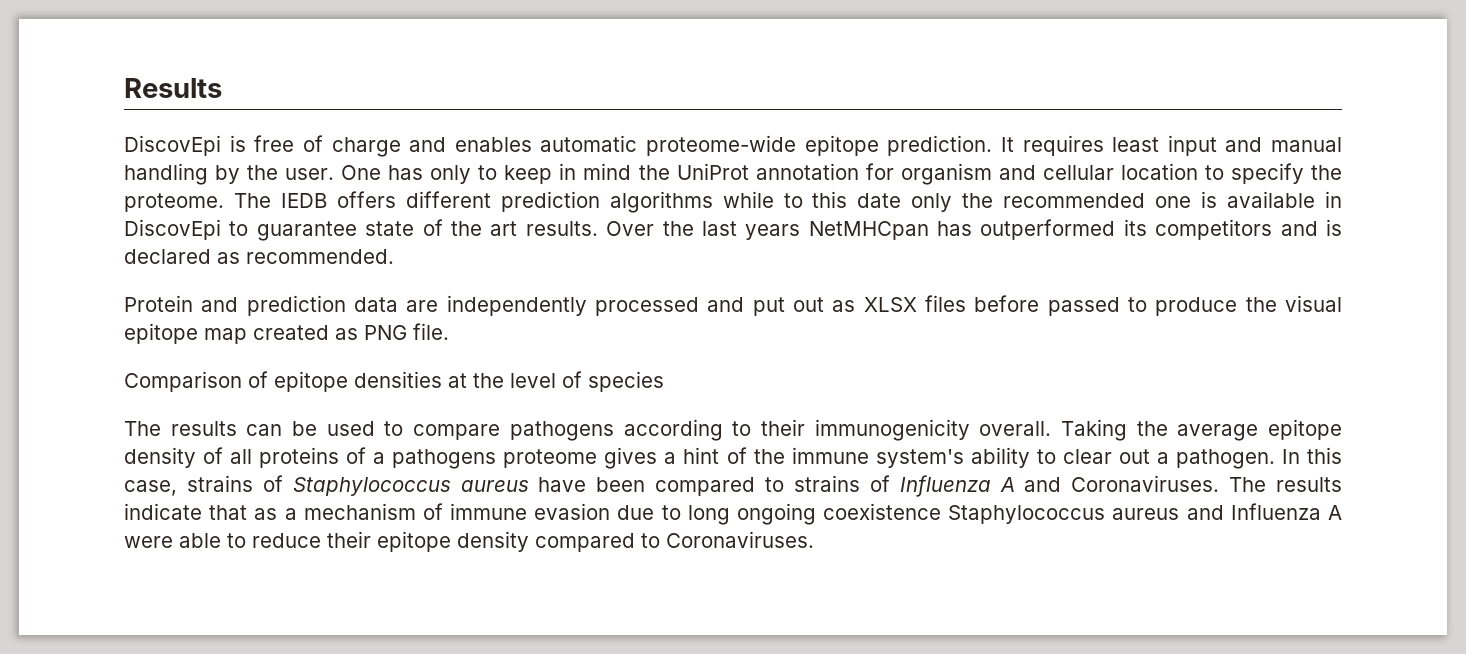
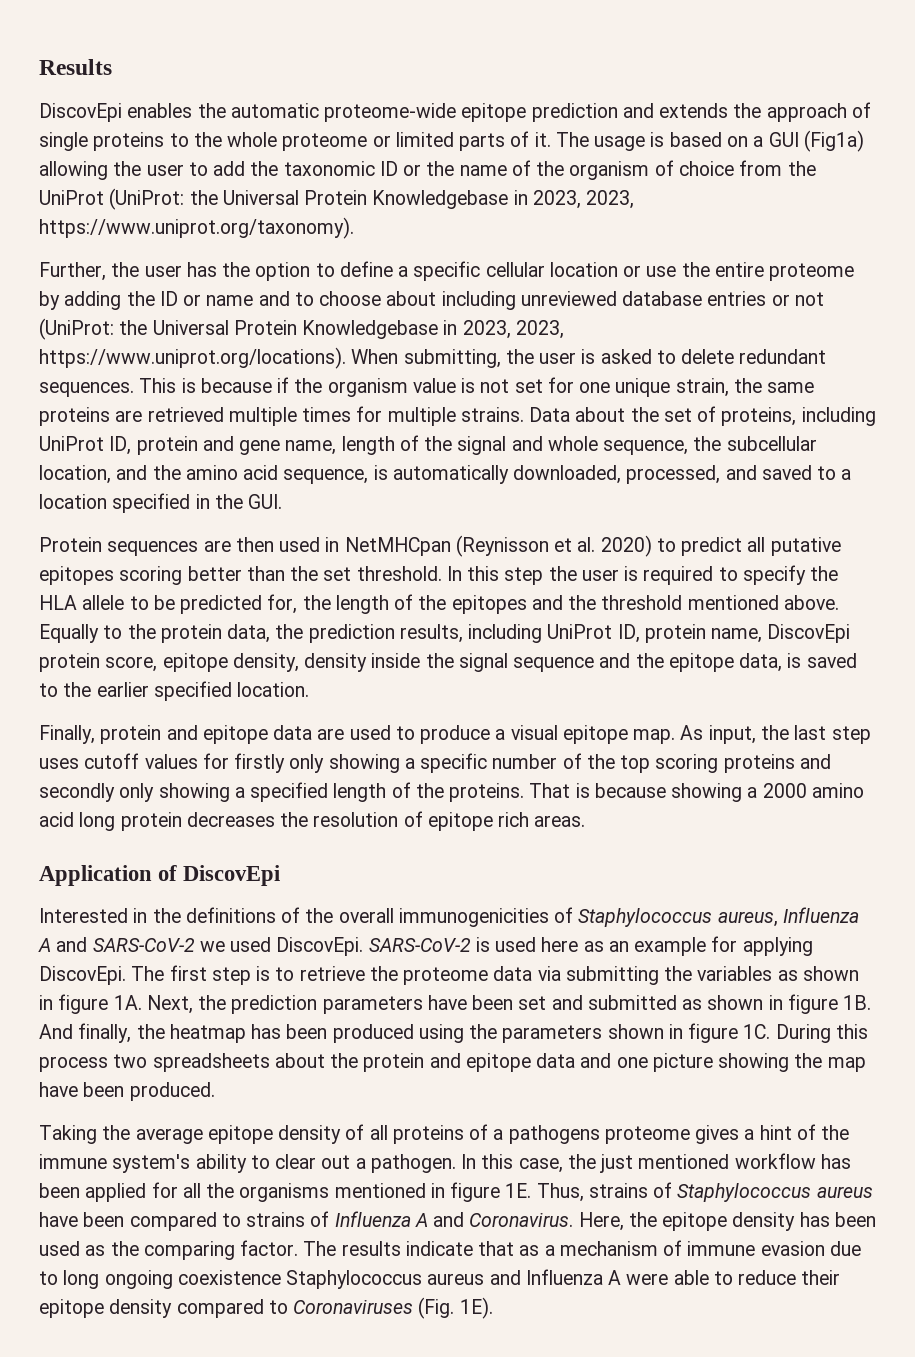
- DiscovEpi is free of charge and enables automatic proteome-wide epitope prediction. It requires least input and manual handling by the user. One has only to keep in mind the UniProt annotation for organism and cellular location to specify the proteome. The IEDB offers different prediction algorithms while to this date only the recommended one is available in DiscovEpi to guarantee state of the art results. Over the last years NetMHCpan has outperformed its competitors and is declared as recommended.
- Protein and prediction data are independently processed and put out as XLSX files before passed to produce the visual epitope map created as PNG file.
- Comparison of epitope densities at the level of species
- The results can be used to compare pathogens according to their immunogenicity overall. Taking the average epitope density of all proteins of a pathogens proteome gives a hint of the immune system's ability to clear out a pathogen.
+ DiscovEpi enables the automatic proteome-wide epitope prediction and extends the approach of single proteins to the whole proteome or limited parts of it. The usage is based on a GUI (Fig1a) allowing the user to add the taxonomic ID or the name of the organism of choice from the UniProt (UniProt: the Universal Protein Knowledgebase in 2023, 2023, https://www.uniprot.org/taxonomy).
+ Further, the user has the option to define a specific cellular location or use the entire proteome by adding the ID or name and to choose about including unreviewed database entries or not (UniProt: the Universal Protein Knowledgebase in 2023, 2023, https://www.uniprot.org/locations). When submitting, the user is asked to delete redundant sequences. This is because if the organism value is not set for one unique strain, the same proteins are retrieved multiple times for multiple strains. Data about the set of proteins, including UniProt ID, protein and gene name, length of the signal and whole sequence, the subcellular location, and the amino acid sequence, is automatically downloaded, processed, and saved to a location specified in the GUI.
+ Protein sequences are then used in NetMHCpan (Reynisson et al. 2020) to predict all putative epitopes scoring better than the set threshold. In this step the user is required to specify the HLA allele to be predicted for, the length of the epitopes and the threshold mentioned above. Equally to the protein data, the prediction results, including UniProt ID, protein name, DiscovEpi protein score, epitope density, density inside the signal sequence and the epitope data, is saved to the earlier specified location.
+ Finally, protein and epitope data are used to produce a visual epitope map. As input, the last step uses cutoff values for firstly only showing a specific number of the top scoring proteins and secondly only showing a specified length of the proteins. That is because showing a 2000 amino acid long protein decreases the resolution of epitope rich areas.
+ Application of DiscovEpi
+ Interested in the definitions of the overall immunogenicities of Staphylococcus aureus, Influenza A and SARS-CoV-2 we used DiscovEpi. SARS-CoV-2 is used here as an example for applying DiscovEpi. The first step is to retrieve the proteome data via submitting the variables as shown in figure 1A. Next, the prediction parameters have been set and submitted as shown in figure 1B. And finally, the heatmap has been produced using the parameters shown in figure 1C. During this process two spreadsheets about the protein and epitope data and one picture showing the map have been produced.
+ Taking the average epitope density of all proteins of a pathogens proteome gives a hint of the immune system's ability to clear out a pathogen.
- In this case, strains of Staphylococcus aureus have been compared to strains of Influenza A and Coronaviruses.
+ In this case, the just mentioned workflow has been applied for all the organisms mentioned in figure 1E. Thus, strains of Staphylococcus aureus have been compared to strains of Influenza A and Coronavirus. Here, the epitope density has been used as the comparing factor.
- The results indicate that as a mechanism of immune evasion due to long ongoing coexistence Staphylococcus aureus and Influenza A were able to reduce their epitope density compared to Coronaviruses.
+ The results indicate that as a mechanism of immune evasion due to long ongoing coexistence Staphylococcus aureus and Influenza A were able to reduce their epitope density compared to Coronaviruses (Fig. 1E).

